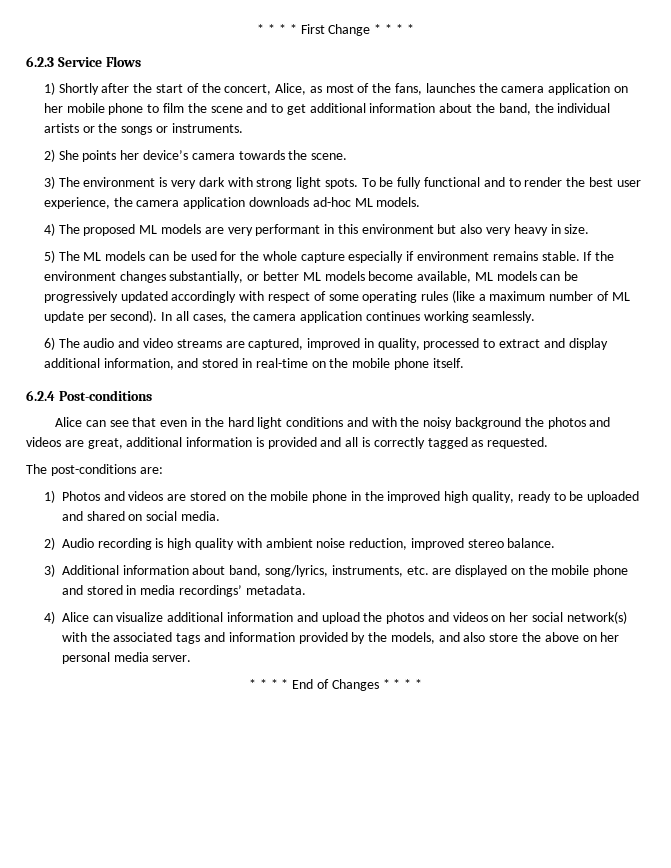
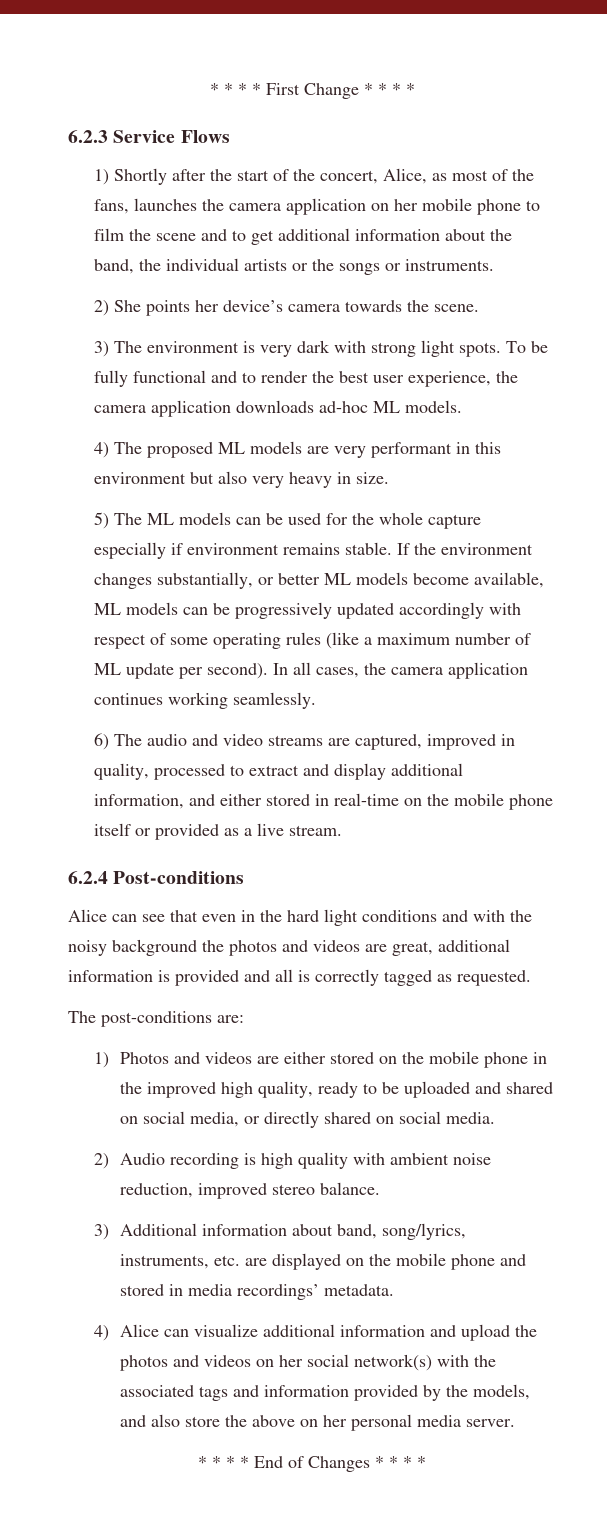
- 6) The audio and video streams are captured, improved in quality, processed to extract and display additional information, and stored in real-time on the mobile phone itself.
+ 6) The audio and video streams are captured, improved in quality, processed to extract and display additional information, and either stored in real-time on the mobile phone itself or provided as a live stream.
- 1) Photos and videos are stored on the mobile phone in the improved high quality, ready to be uploaded and shared on social media.
+ 1) Photos and videos are either stored on the mobile phone in the improved high quality, ready to be uploaded and shared on social media, or directly shared on social media.

